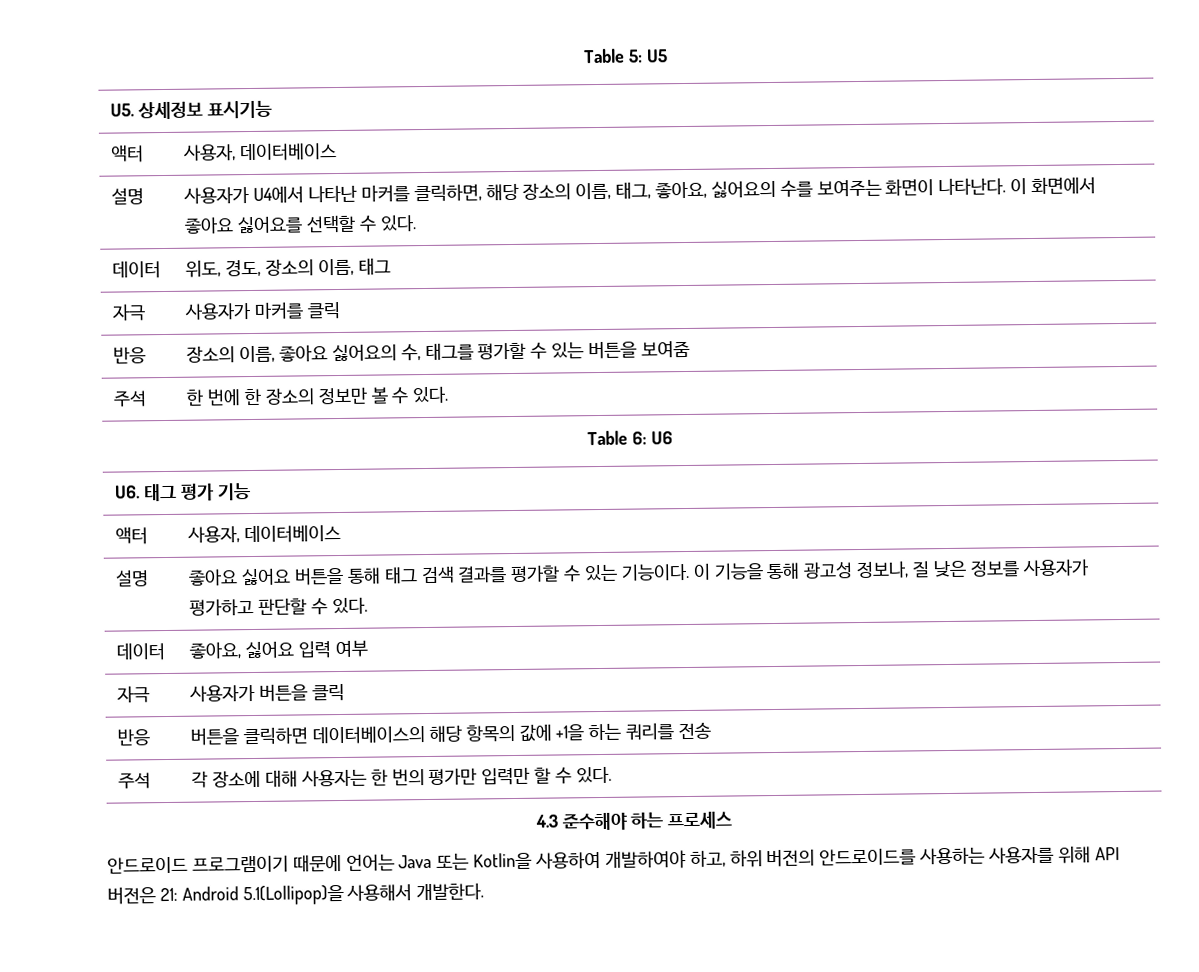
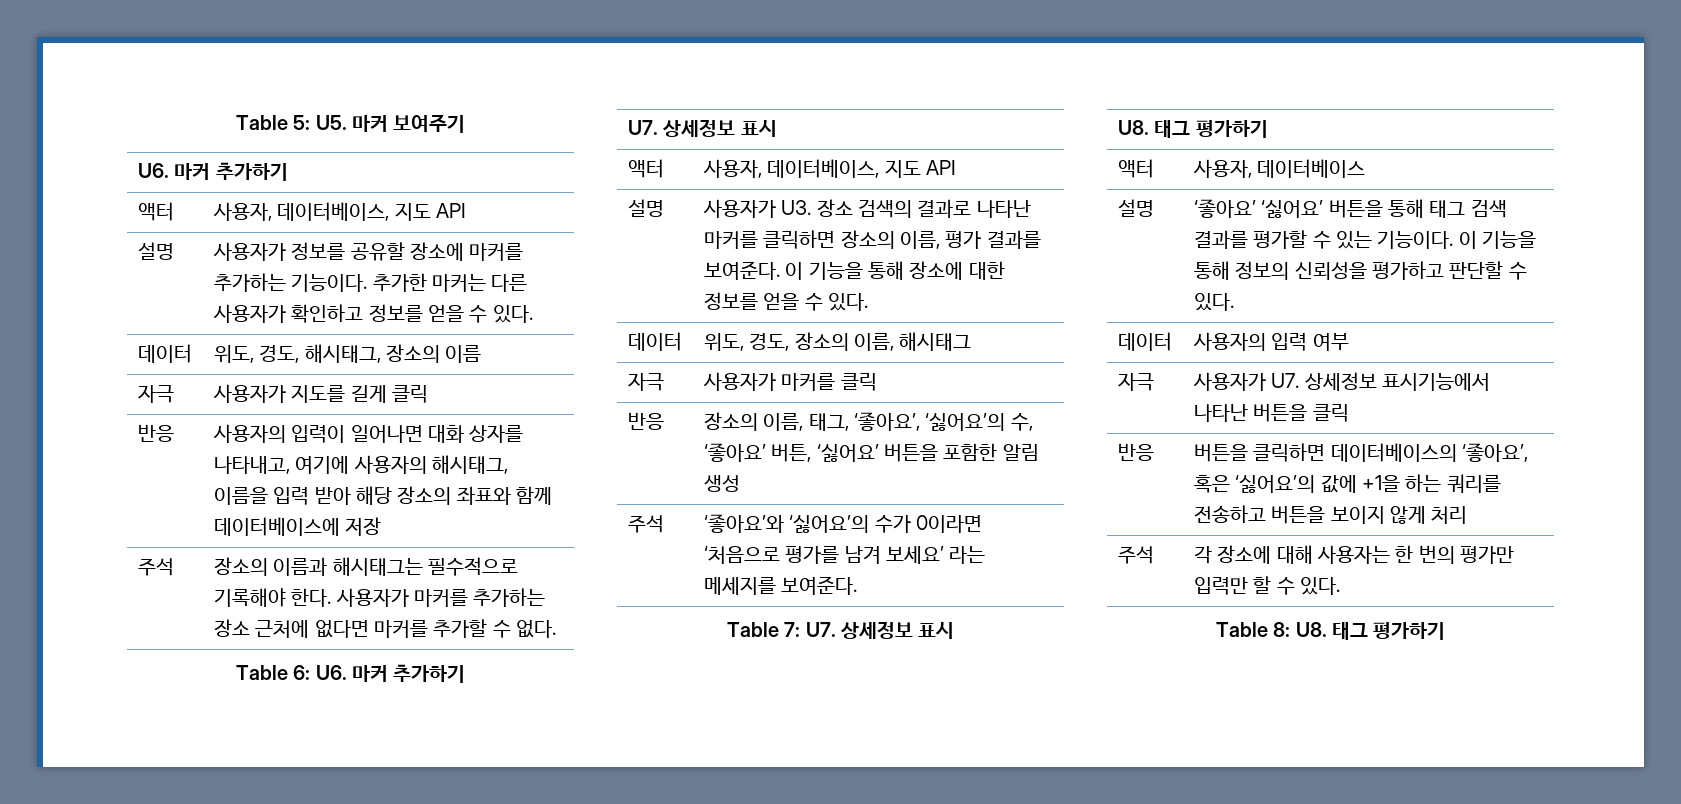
- Table 5: U5
- U5. 상세정보 표시기능
- 액터 | 사용자, 데이터베이스
- 설명 | 사용자가 U4에서 나타난 마커를 클릭하면, 해당 장소의 이름, 태그, 좋아요, 싫어요의 수를 보여주는 화면이 나타난다. 이 화면에서 좋아요 싫어요를 선택할 수 있다.
+ Table 5: U5. 마커 보여주기
+ U6. 마커 추가하기
+ 액터 | 사용자, 데이터베이스, 지도 API
+ 설명 | 사용자가 정보를 공유할 장소에 마커를 추가하는 기능이다. 추가한 마커는 다른 사용자가 확인하고 정보를 얻을 수 있다.
+ 데이터 | 위도, 경도, 해시태그, 장소의 이름
+ 자극 | 사용자가 지도를 길게 클릭
+ 반응 | 사용자의 입력이 일어나면 대화 상자를 나타내고, 여기에 사용자의 해시태그, 이름을 입력 받아 해당 장소의 좌표와 함께 데이터베이스에 저장
+ 주석 | 장소의 이름과 해시태그는 필수적으로 기록해야 한다. 사용자가 마커를 추가하는 장소 근처에 없다면 마커를 추가할 수 없다.
+ Table 6: U6. 마커 추가하기
+ U7. 상세정보 표시
+ 액터 | 사용자, 데이터베이스, 지도 API
+ 설명 | 사용자가 U3. 장소 검색의 결과로 나타난 마커를 클릭하면 장소의 이름, 평가 결과를 보여준다. 이 기능을 통해 장소에 대한 정보를 얻을 수 있다.
- 데이터 | 위도, 경도, 장소의 이름, 태그
+ 데이터 | 위도, 경도, 장소의 이름, 해시태그
- 반응 | 장소의 이름, 좋아요 싫어요의 수, 태그를 평가할 수 있는 버튼을 보여줌
- 주석 | 한 번에 한 장소의 정보만 볼 수 있다.
- Table 6: U6
- U6. 태그 평가 기능
+ 반응 | 장소의 이름, 태그, ‘좋아요’, ‘싫어요’의 수, ‘좋아요’ 버튼, ‘싫어요’ 버튼을 포함한 알림 생성
+ 주석 | ‘좋아요’와 ‘싫어요’의 수가 0이라면 ‘처음으로 평가를 남겨 보세요’ 라는 메세지를 보여준다.
+ Table 7: U7. 상세정보 표시
+ U8. 태그 평가하기
  액터 | 사용자, 데이터베이스
- 설명 | 좋아요 싫어요 버튼을 통해 태그 검색 결과를 평가할 수 있는 기능이다. 이 기능을 통해 광고성 정보나, 질 낮은 정보를 사용자가 평가하고 판단할 수 있다.
+ 설명 | ‘좋아요’ ‘싫어요’ 버튼을 통해 태그 검색 결과를 평가할 수 있는 기능이다. 이 기능을 통해 정보의 신뢰성을 평가하고 판단할 수 있다.
- 데이터 | 좋아요, 싫어요 입력 여부
+ 데이터 | 사용자의 입력 여부
- 자극 | 사용자가 버튼을 클릭
+ 자극 | 사용자가 U7. 상세정보 표시기능에서 나타난 버튼을 클릭
- 반응 | 버튼을 클릭하면 데이터베이스의 해당 항목의 값에 +1을 하는 쿼리를 전송
+ 반응 | 버튼을 클릭하면 데이터베이스의 ‘좋아요’, 혹은 ‘싫어요’의 값에 +1을 하는 쿼리를 전송하고 버튼을 보이지 않게 처리
- 4.3 준수해야 하는 프로세스
- 안드로이드 프로그램이기 때문에 언어는 Java 또는 Kotlin을 사용하여 개발하여야 하고, 하위 버전의 안드로이드를 사용하는 사용자를 위해 API 버전은 21: Android 5.1(Lollipop)을 사용해서 개발한다.
+ Table 8: U8. 태그 평가하기

